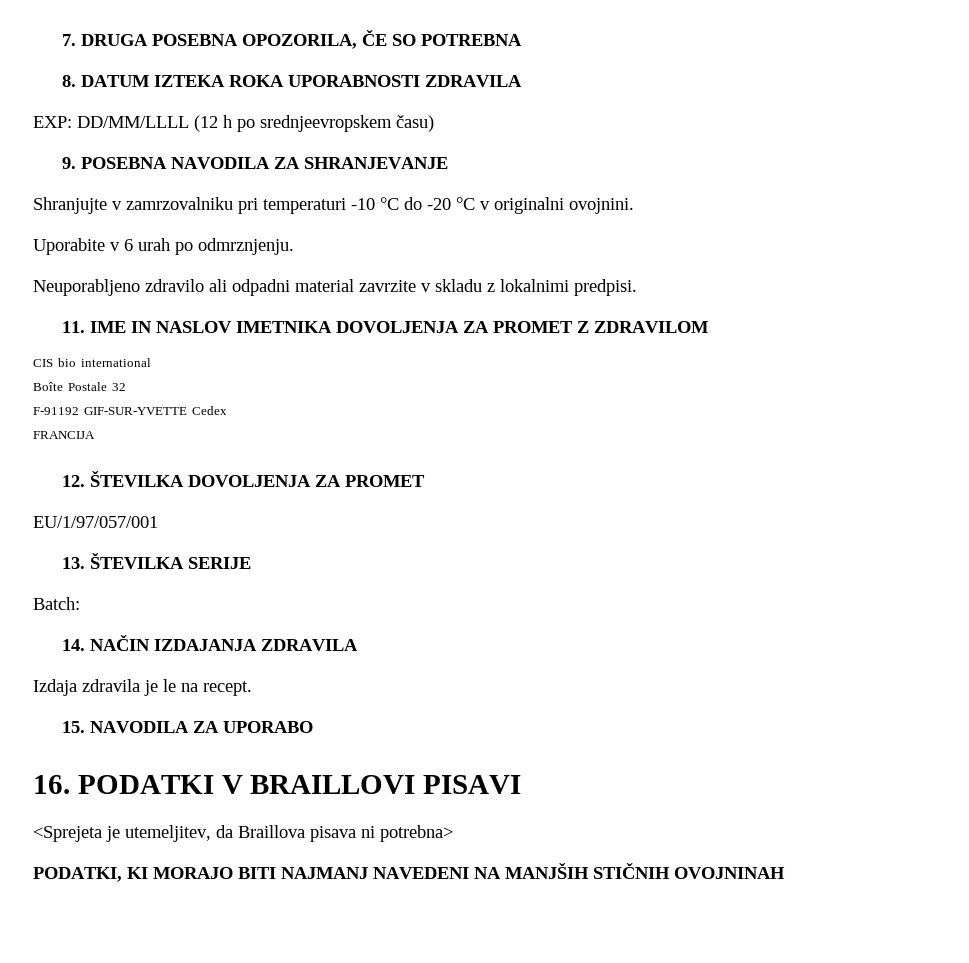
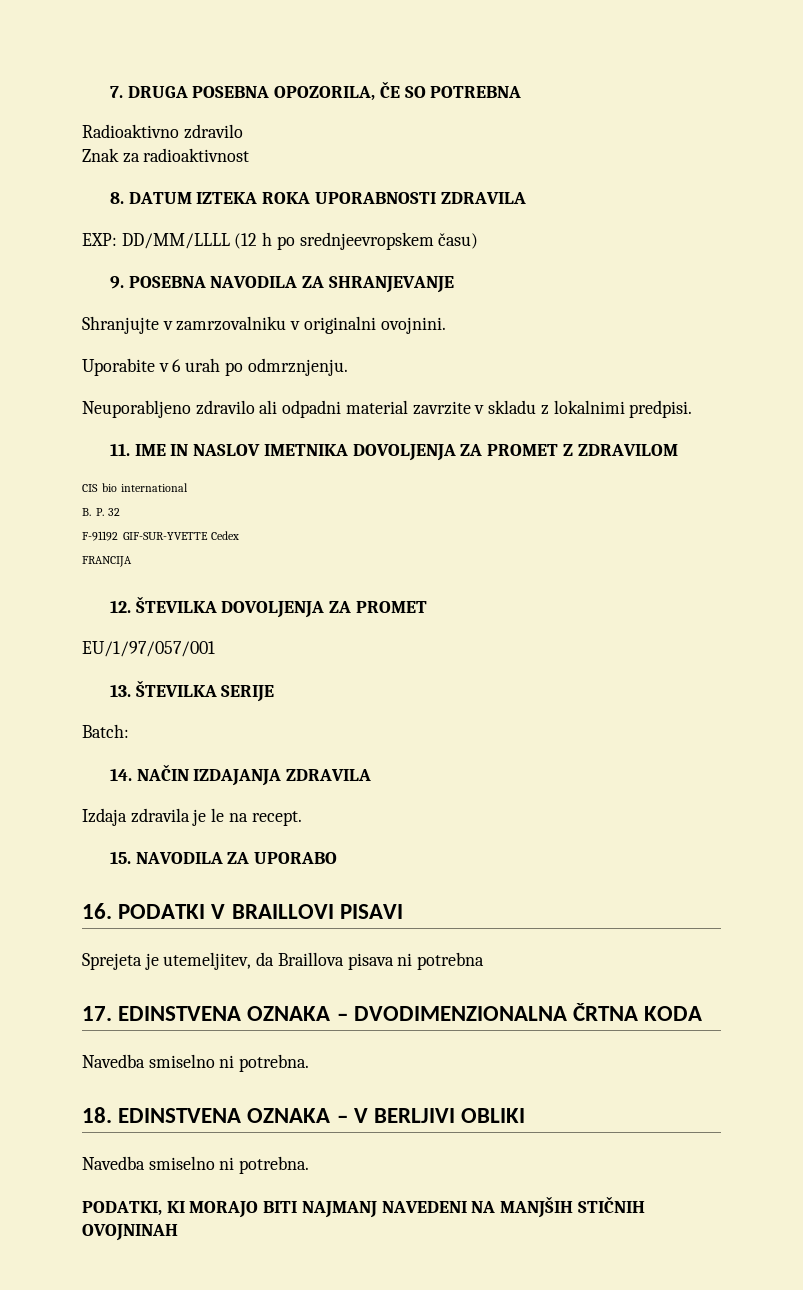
+ Radioaktivno zdravilo
+ Znak za radioaktivnost
- Shranjujte v zamrzovalniku pri temperaturi -10 °C do -20 °C v originalni ovojnini.
+ Shranjujte v zamrzovalniku v originalni ovojnini.
- Boîte Postale 32
+ B. P. 32
- <Sprejeta je utemeljitev, da Braillova pisava ni potrebna>
+ Sprejeta je utemeljitev, da Braillova pisava ni potrebna
+ 17. EDINSTVENA OZNAKA – DVODIMENZIONALNA ČRTNA KODA
+ Navedba smiselno ni potrebna.
+ 18. EDINSTVENA OZNAKA – V BERLJIVI OBLIKI
+ Navedba smiselno ni potrebna.

